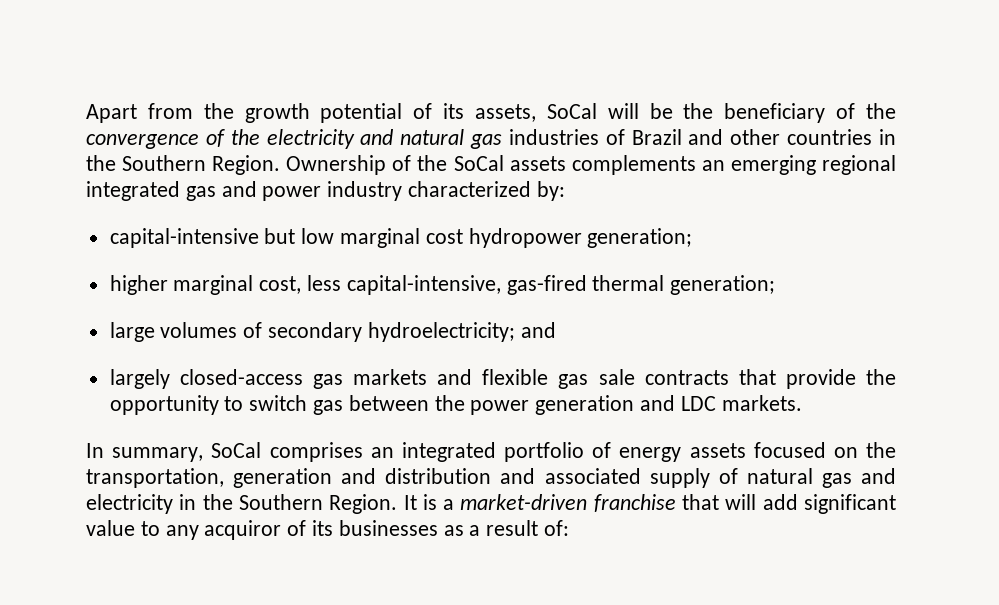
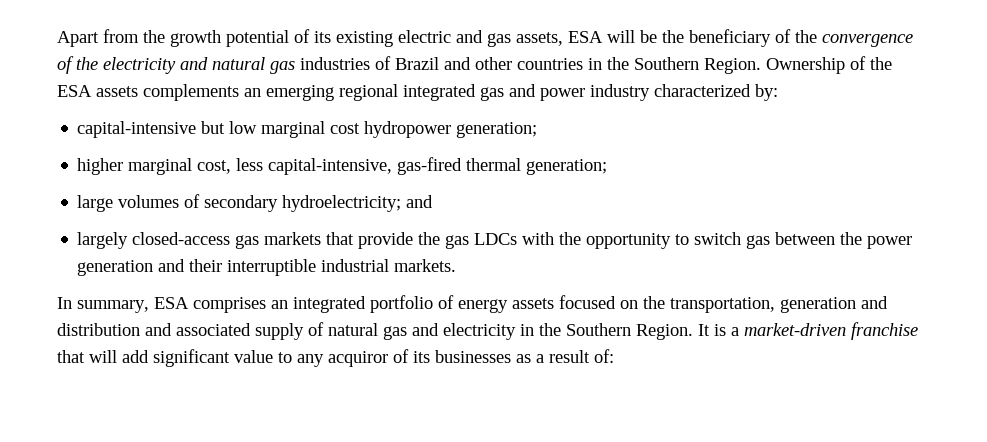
- Apart from the growth potential of its assets, SoCal will be the beneficiary of the convergence of the electricity and natural gas industries of Brazil and other countries in the Southern Region.
+ Apart from the growth potential of its existing electric and gas assets, ESA will be the beneficiary of the convergence of the electricity and natural gas industries of Brazil and other countries in the Southern Region.
- Ownership of the SoCal assets complements an emerging regional integrated gas and power industry characterized by:
+ Ownership of the ESA assets complements an emerging regional integrated gas and power industry characterized by:
- largely closed-access gas markets and flexible gas sale contracts that provide the opportunity to switch gas between the power generation and LDC markets.
+ largely closed-access gas markets that provide the gas LDCs with the opportunity to switch gas between the power generation and their interruptible industrial markets.
- In summary, SoCal comprises an integrated portfolio of energy assets focused on the transportation, generation and distribution and associated supply of natural gas and electricity in the Southern Region.
+ In summary, ESA comprises an integrated portfolio of energy assets focused on the transportation, generation and distribution and associated supply of natural gas and electricity in the Southern Region.

